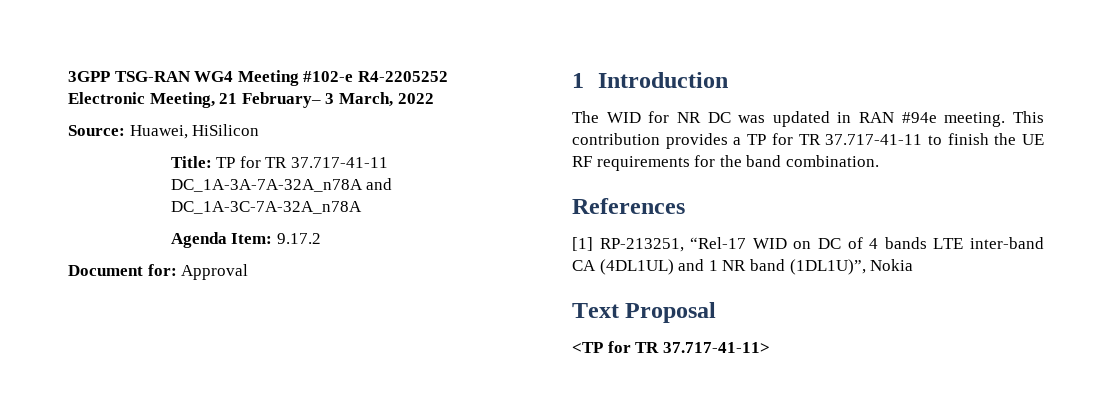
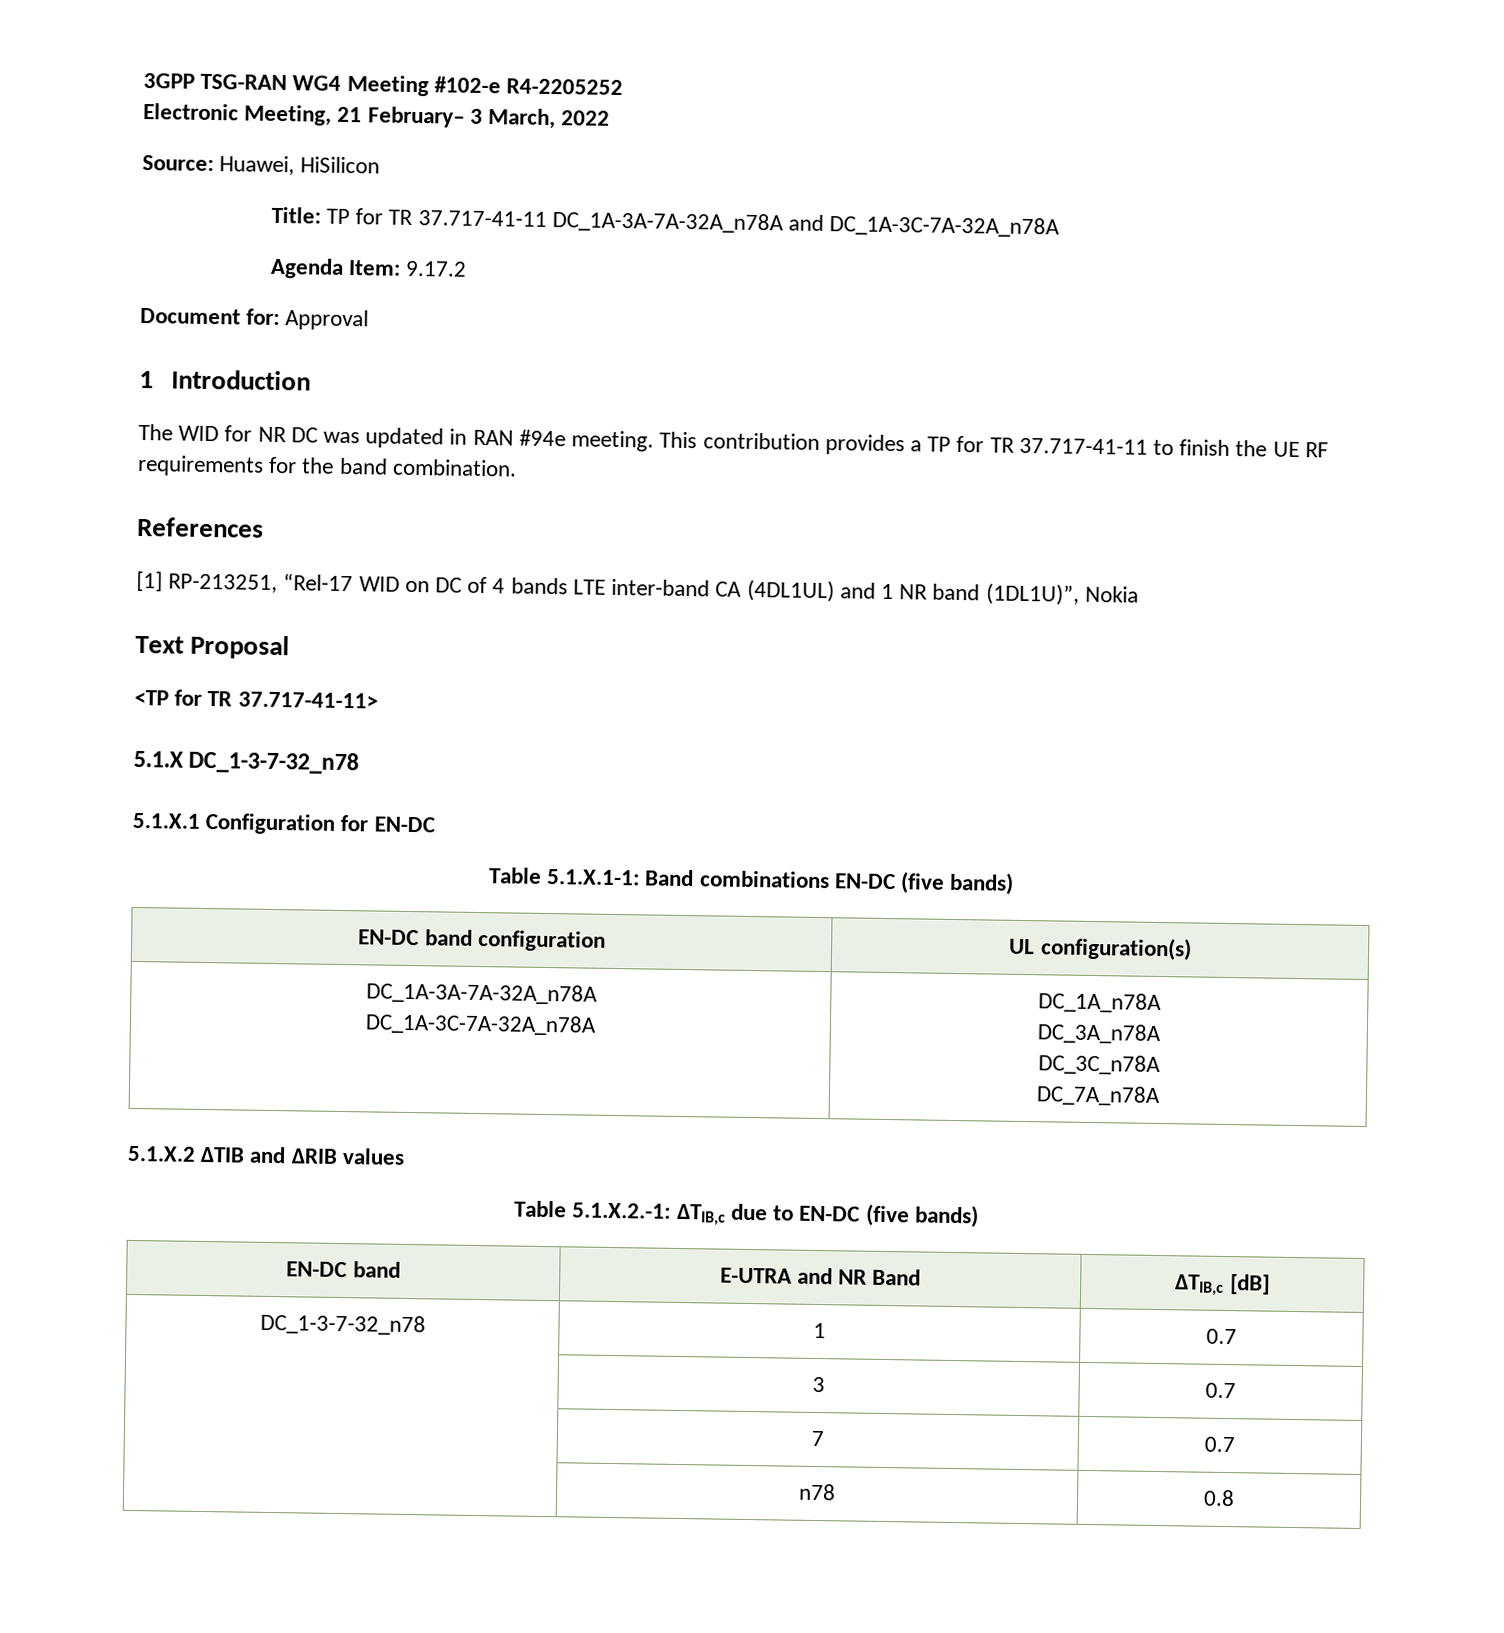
+ 5.1.X DC_1-3-7-32_n78
+ 5.1.X.1 Configuration for EN-DC
+ Table 5.1.X.1-1: Band combinations EN-DC (five bands)
+ EN-DC band configuration | UL configuration(s)
+ DC_1A-3A-7A-32A_n78A
+ DC_1A-3C-7A-32A_n78A | DC_1A_n78A
+ DC_3A_n78A
+ DC_3C_n78A
+ DC_7A_n78A
+ 5.1.X.2 ∆TIB and ∆RIB values
+ Table 5.1.X.2.-1: ΔTIB,c due to EN-DC (five bands)
+ EN-DC band | E-UTRA and NR Band | ΔTIB,c [dB]
+ DC_1-3-7-32_n78 | 1 | 0.7
+ | 3 | 0.7
+ | 7 | 0.7
+ | n78 | 0.8

